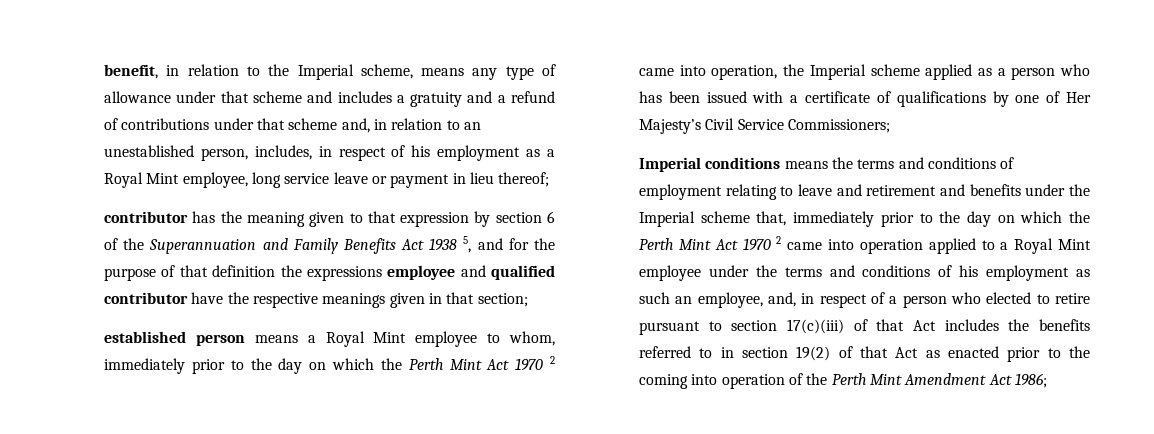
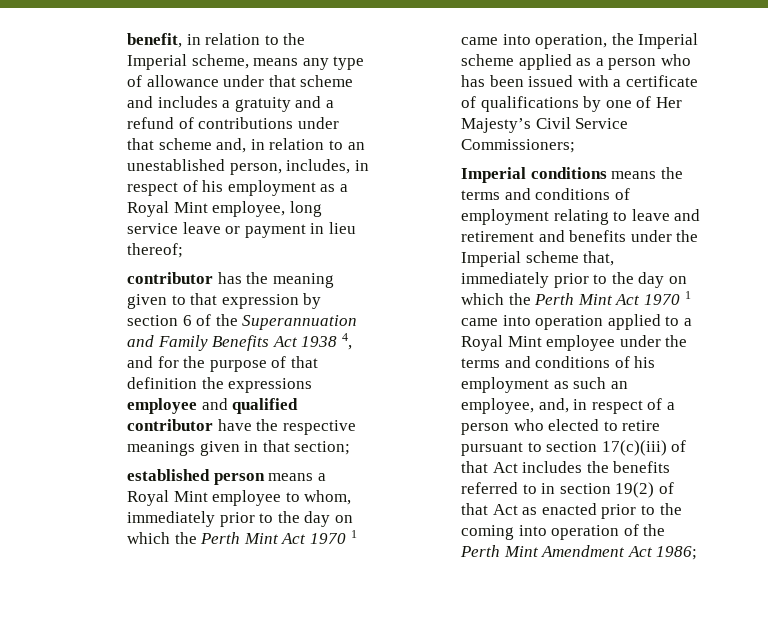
- contributor has the meaning given to that expression by section 6 of the Superannuation and Family Benefits Act 1938 5, and for the purpose of that definition the expressions employee and qualified contributor have the respective meanings given in that section;
+ contributor has the meaning given to that expression by section 6 of the Superannuation and Family Benefits Act 1938 4, and for the purpose of that definition the expressions employee and qualified contributor have the respective meanings given in that section;
- established person means a Royal Mint employee to whom, immediately prior to the day on which the Perth Mint Act 1970 2 came into operation, the Imperial scheme applied as a person who has been issued with a certificate of qualifications by one of Her Majesty’s Civil Service Commissioners;
+ established person means a Royal Mint employee to whom, immediately prior to the day on which the Perth Mint Act 1970 1 came into operation, the Imperial scheme applied as a person who has been issued with a certificate of qualifications by one of Her Majesty’s Civil Service Commissioners;
- Imperial conditions means the terms and conditions of employment relating to leave and retirement and benefits under the Imperial scheme that, immediately prior to the day on which the Perth Mint Act 1970 2 came into operation applied to a Royal Mint employee under the terms and conditions of his employment as such an employee, and, in respect of a person who elected to retire pursuant to section 17(c)(iii) of that Act includes the benefits referred to in section 19(2) of that Act as enacted prior to the coming into operation of the Perth Mint Amendment Act 1986;
+ Imperial conditions means the terms and conditions of employment relating to leave and retirement and benefits under the Imperial scheme that, immediately prior to the day on which the Perth Mint Act 1970 1 came into operation applied to a Royal Mint employee under the terms and conditions of his employment as such an employee, and, in respect of a person who elected to retire pursuant to section 17(c)(iii) of that Act includes the benefits referred to in section 19(2) of that Act as enacted prior to the coming into operation of the Perth Mint Amendment Act 1986;

